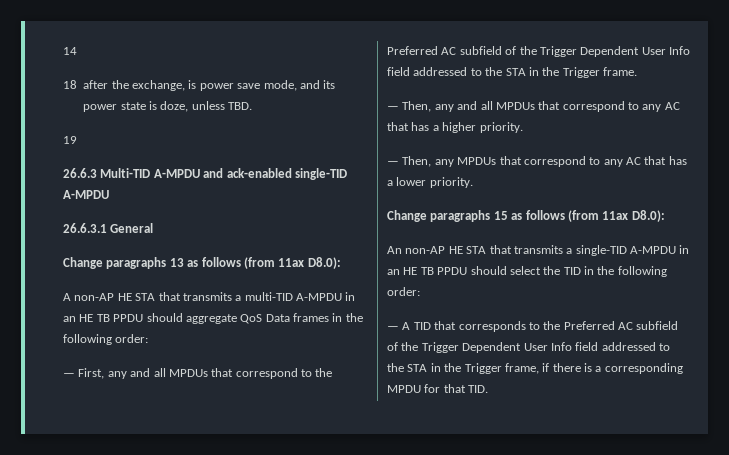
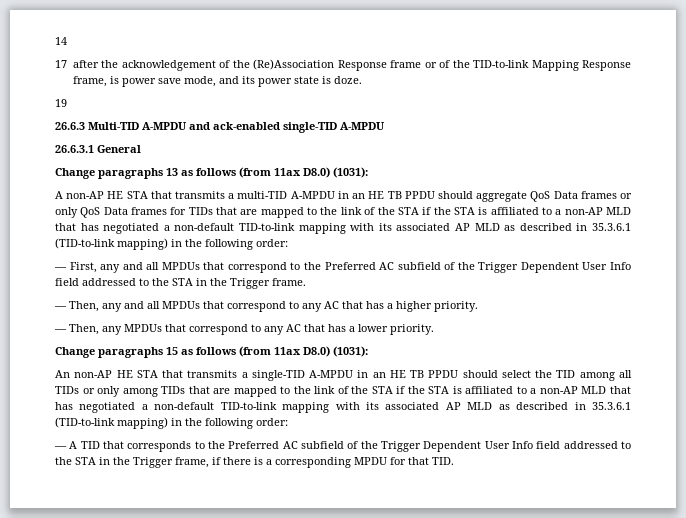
- 18 after the exchange, is power save mode, and its power state is doze, unless TBD.
+ 17 after the acknowledgement of the (Re)Association Response frame or of the TID-to-link Mapping Response frame, is power save mode, and its power state is doze.
- Change paragraphs 13 as follows (from 11ax D8.0):
+ Change paragraphs 13 as follows (from 11ax D8.0) (1031):
- A non-AP HE STA that transmits a multi-TID A-MPDU in an HE TB PPDU should aggregate QoS Data frames in the following order:
+ A non-AP HE STA that transmits a multi-TID A-MPDU in an HE TB PPDU should aggregate QoS Data frames or only QoS Data frames for TIDs that are mapped to the link of the STA if the STA is affiliated to a non-AP MLD that has negotiated a non-default TID-to-link mapping with its associated AP MLD as described in 35.3.6.1 (TID-to-link mapping) in the following order:
- Change paragraphs 15 as follows (from 11ax D8.0):
+ Change paragraphs 15 as follows (from 11ax D8.0) (1031):
- An non-AP HE STA that transmits a single-TID A-MPDU in an HE TB PPDU should select the TID in the following order:
+ An non-AP HE STA that transmits a single-TID A-MPDU in an HE TB PPDU should select the TID among all TIDs or only among TIDs that are mapped to the link of the STA if the STA is affiliated to a non-AP MLD that has negotiated a non-default TID-to-link mapping with its associated AP MLD as described in 35.3.6.1 (TID-to-link mapping) in the following order:

